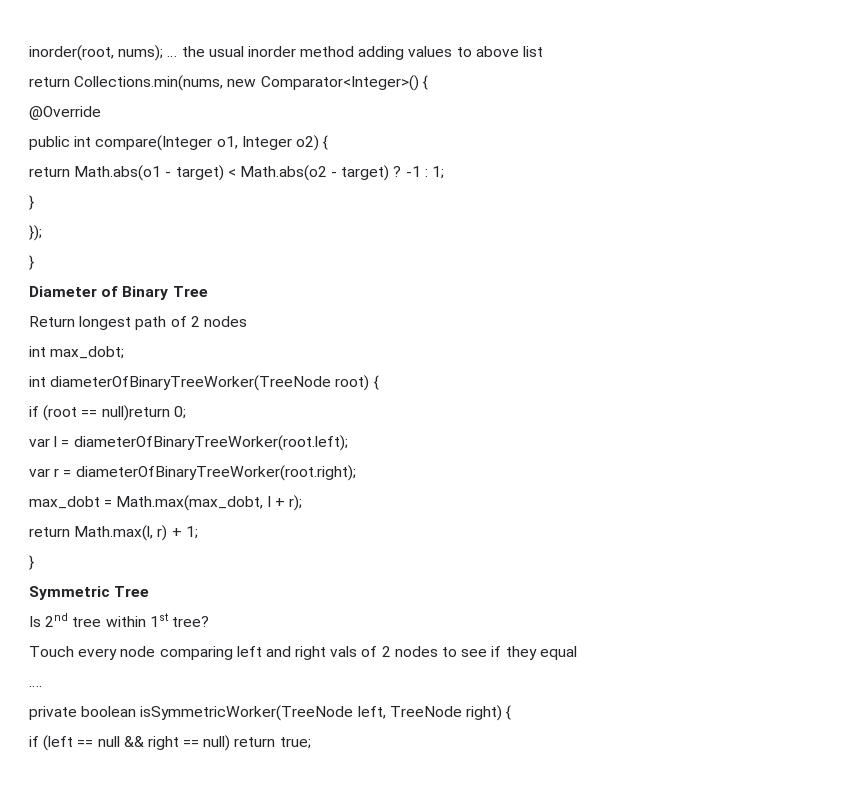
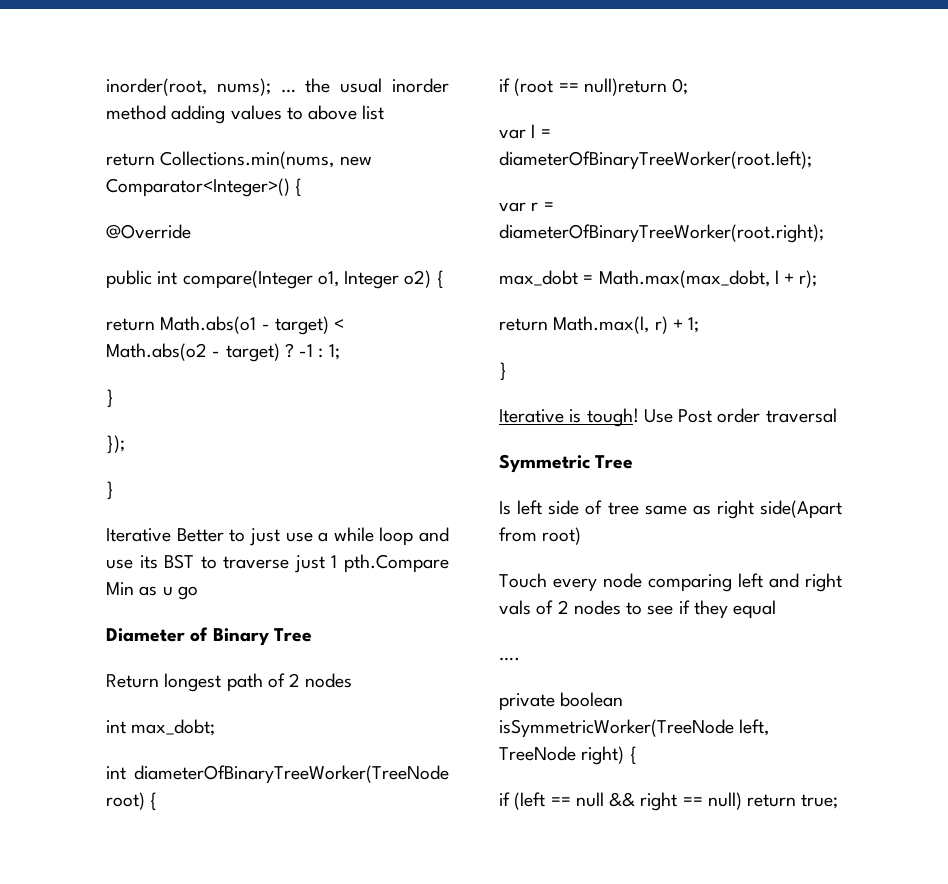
+ Iterative Better to just use a while loop and use its BST to traverse just 1 pth.Compare Min as u go
+ Iterative is tough! Use Post order traversal
  Symmetric Tree
- Is 2nd tree within 1st tree?
+ Is left side of tree same as right side(Apart from root)

